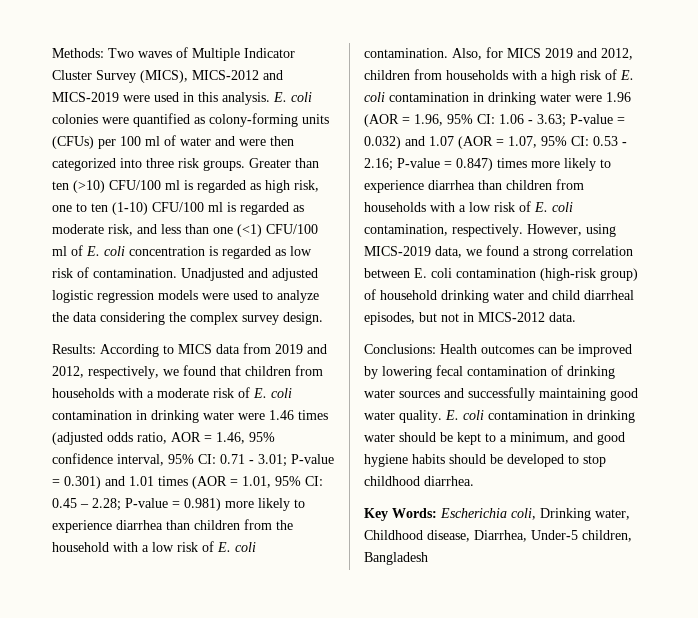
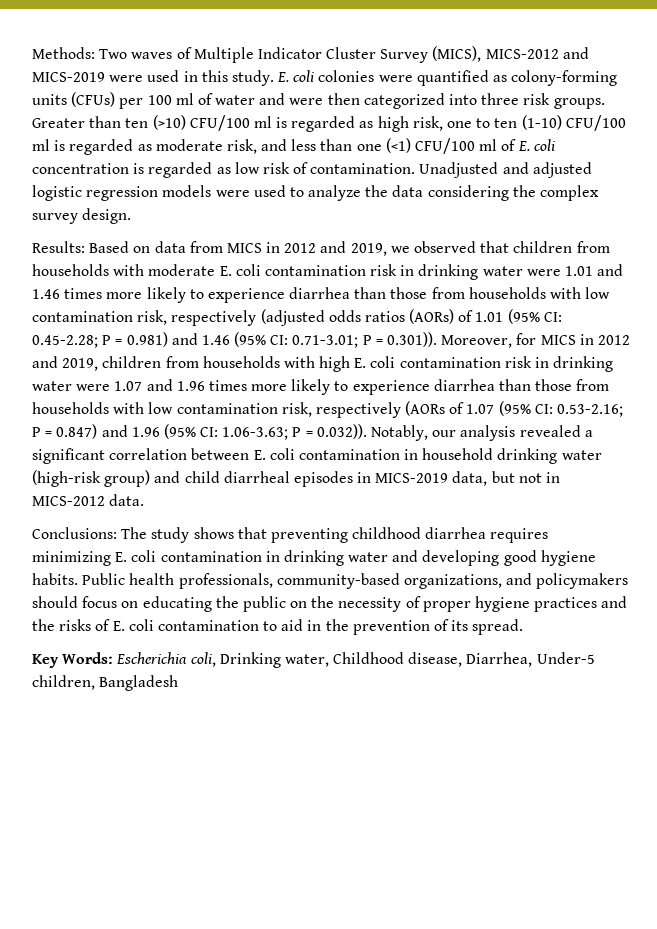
- Methods: Two waves of Multiple Indicator Cluster Survey (MICS), MICS-2012 and MICS-2019 were used in this analysis.
+ Methods: Two waves of Multiple Indicator Cluster Survey (MICS), MICS-2012 and MICS-2019 were used in this study.
- Results: According to MICS data from 2019 and 2012, respectively, we found that children from households with a moderate risk of E. coli contamination in drinking water were 1.46 times (adjusted odds ratio, AOR = 1.46, 95% confidence interval, 95% CI: 0.71 - 3.01; P-value = 0.301) and 1.01 times (AOR = 1.01, 95% CI: 0.45 – 2.28; P-value = 0.981) more likely to experience diarrhea than children from the household with a low risk of E. coli contamination. Also, for MICS 2019 and 2012, children from households with a high risk of E. coli contamination in drinking water were 1.96 (AOR = 1.96, 95% CI: 1.06 - 3.63; P-value = 0.032) and 1.07 (AOR = 1.07, 95% CI: 0.53 - 2.16; P-value = 0.847) times more likely to experience diarrhea than children from households with a low risk of E. coli contamination, respectively. However, using MICS-2019 data, we found a strong correlation between E. coli contamination (high-risk group) of household drinking water and child diarrheal episodes, but not in MICS-2012 data.
+ Results: Based on data from MICS in 2012 and 2019, we observed that children from households with moderate E. coli contamination risk in drinking water were 1.01 and 1.46 times more likely to experience diarrhea than those from households with low contamination risk, respectively (adjusted odds ratios (AORs) of 1.01 (95% CI: 0.45-2.28; P = 0.981) and 1.46 (95% CI: 0.71-3.01; P = 0.301)). Moreover, for MICS in 2012 and 2019, children from households with high E. coli contamination risk in drinking water were 1.07 and 1.96 times more likely to experience diarrhea than those from households with low contamination risk, respectively (AORs of 1.07 (95% CI: 0.53-2.16; P = 0.847) and 1.96 (95% CI: 1.06-3.63; P = 0.032)). Notably, our analysis revealed a significant correlation between E. coli contamination in household drinking water (high-risk group) and child diarrheal episodes in MICS-2019 data, but not in MICS-2012 data.
- Conclusions: Health outcomes can be improved by lowering fecal contamination of drinking water sources and successfully maintaining good water quality. E. coli contamination in drinking water should be kept to a minimum, and good hygiene habits should be developed to stop childhood diarrhea.
+ Conclusions: The study shows that preventing childhood diarrhea requires minimizing E. coli contamination in drinking water and developing good hygiene habits. Public health professionals, community-based organizations, and policymakers should focus on educating the public on the necessity of proper hygiene practices and the risks of E. coli contamination to aid in the prevention of its spread.

